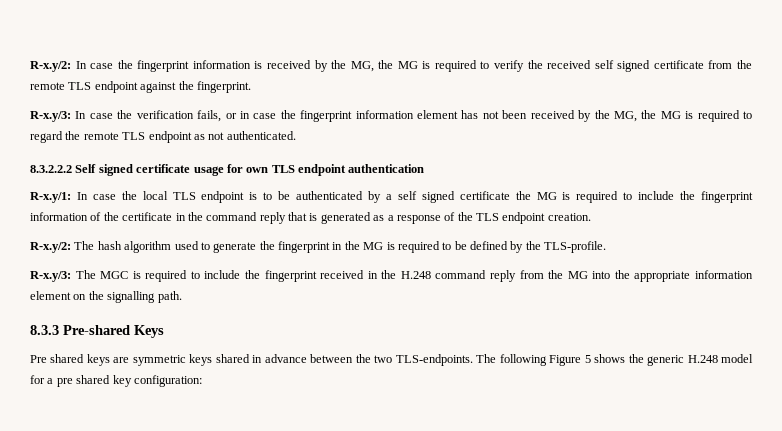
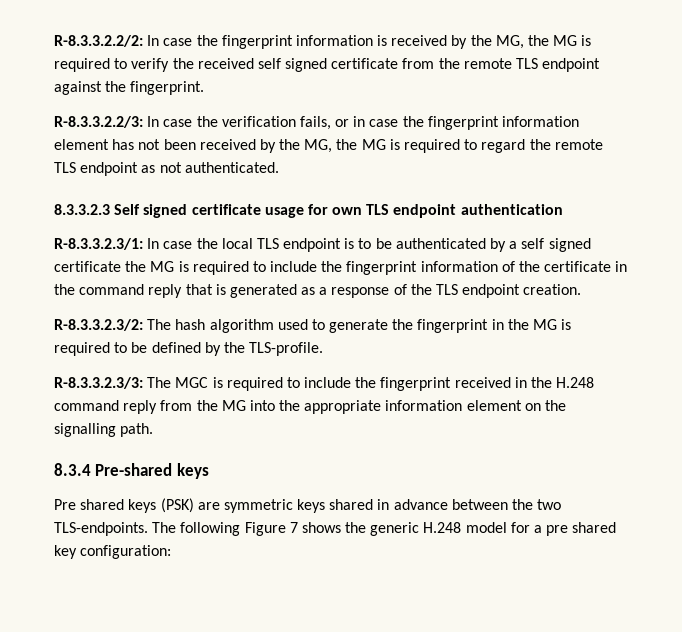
- R-x.y/2: In case the fingerprint information is received by the MG, the MG is required to verify the received self signed certificate from the remote TLS endpoint against the fingerprint.
+ R-8.3.3.2.2/2: In case the fingerprint information is received by the MG, the MG is required to verify the received self signed certificate from the remote TLS endpoint against the fingerprint.
- R-x.y/3: In case the verification fails, or in case the fingerprint information element has not been received by the MG, the MG is required to regard the remote TLS endpoint as not authenticated.
+ R-8.3.3.2.2/3: In case the verification fails, or in case the fingerprint information element has not been received by the MG, the MG is required to regard the remote TLS endpoint as not authenticated.
- 8.3.2.2.2 Self signed certificate usage for own TLS endpoint authentication
+ 8.3.3.2.3 Self signed certificate usage for own TLS endpoint authentication
- R-x.y/1: In case the local TLS endpoint is to be authenticated by a self signed certificate the MG is required to include the fingerprint information of the certificate in the command reply that is generated as a response of the TLS endpoint creation.
+ R-8.3.3.2.3/1: In case the local TLS endpoint is to be authenticated by a self signed certificate the MG is required to include the fingerprint information of the certificate in the command reply that is generated as a response of the TLS endpoint creation.
- R-x.y/2: The hash algorithm used to generate the fingerprint in the MG is required to be defined by the TLS-profile.
+ R-8.3.3.2.3/2: The hash algorithm used to generate the fingerprint in the MG is required to be defined by the TLS-profile.
- R-x.y/3: The MGC is required to include the fingerprint received in the H.248 command reply from the MG into the appropriate information element on the signalling path.
+ R-8.3.3.2.3/3: The MGC is required to include the fingerprint received in the H.248 command reply from the MG into the appropriate information element on the signalling path.
- 8.3.3 Pre-shared Keys
+ 8.3.4 Pre-shared keys
- Pre shared keys are symmetric keys shared in advance between the two TLS-endpoints.
+ Pre shared keys (PSK) are symmetric keys shared in advance between the two TLS-endpoints.
- The following Figure 5 shows the generic H.248 model for a pre shared key configuration:
+ The following Figure 7 shows the generic H.248 model for a pre shared key configuration:

